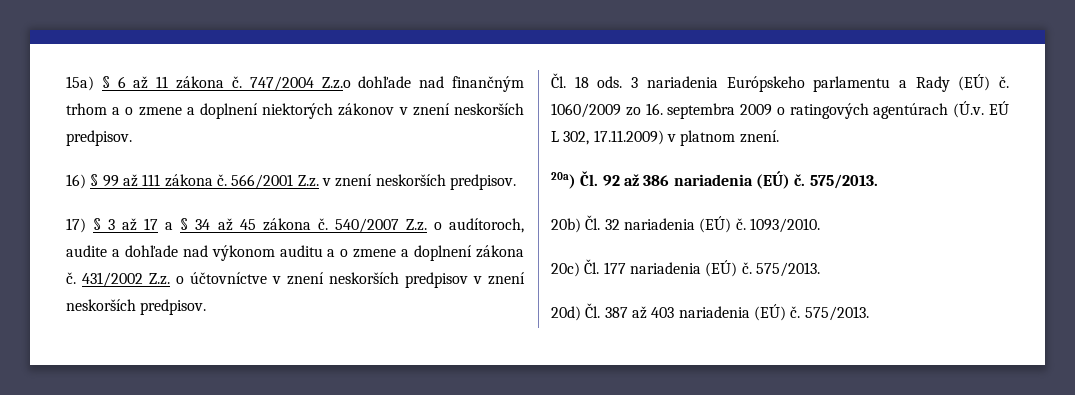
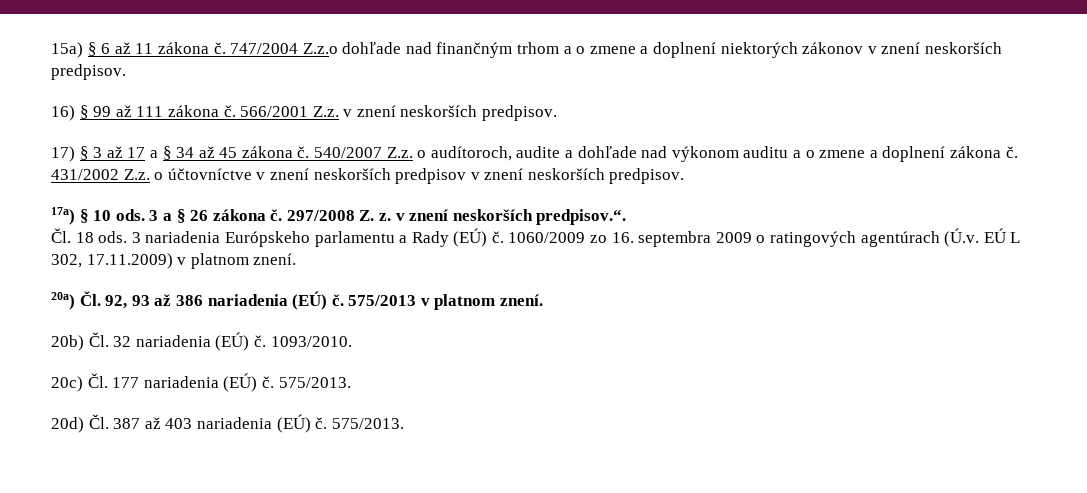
+ 17a) § 10 ods. 3 a § 26 zákona č. 297/2008 Z. z. v znení neskorších predpisov.“.
- 20a) Čl. 92 až 386 nariadenia (EÚ) č. 575/2013.
+ 20a) Čl. 92, 93 až 386 nariadenia (EÚ) č. 575/2013 v platnom znení.

